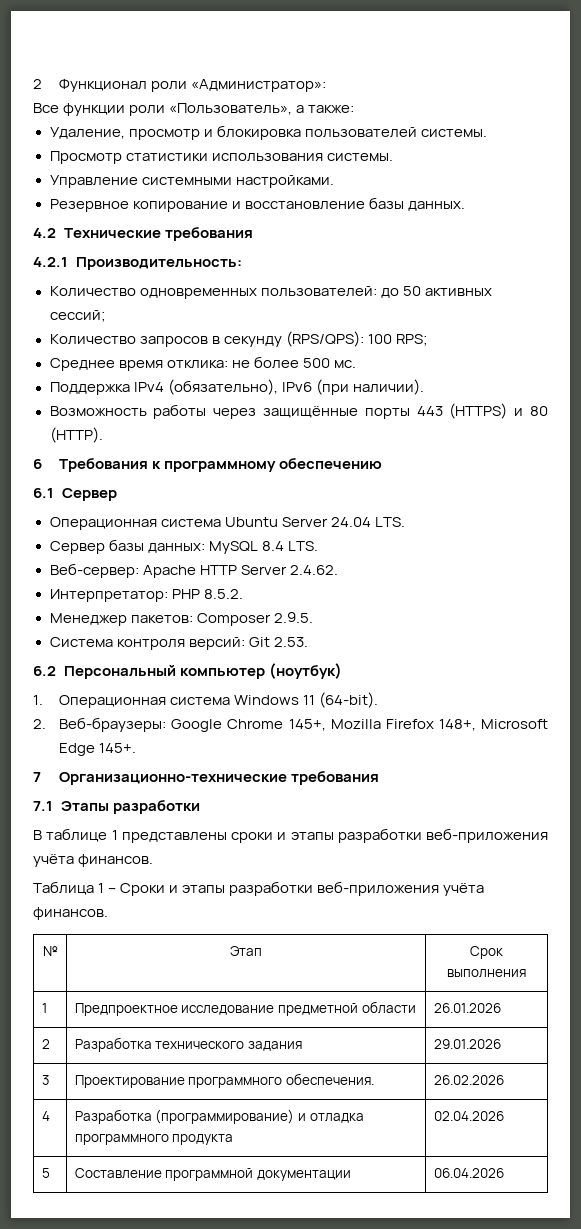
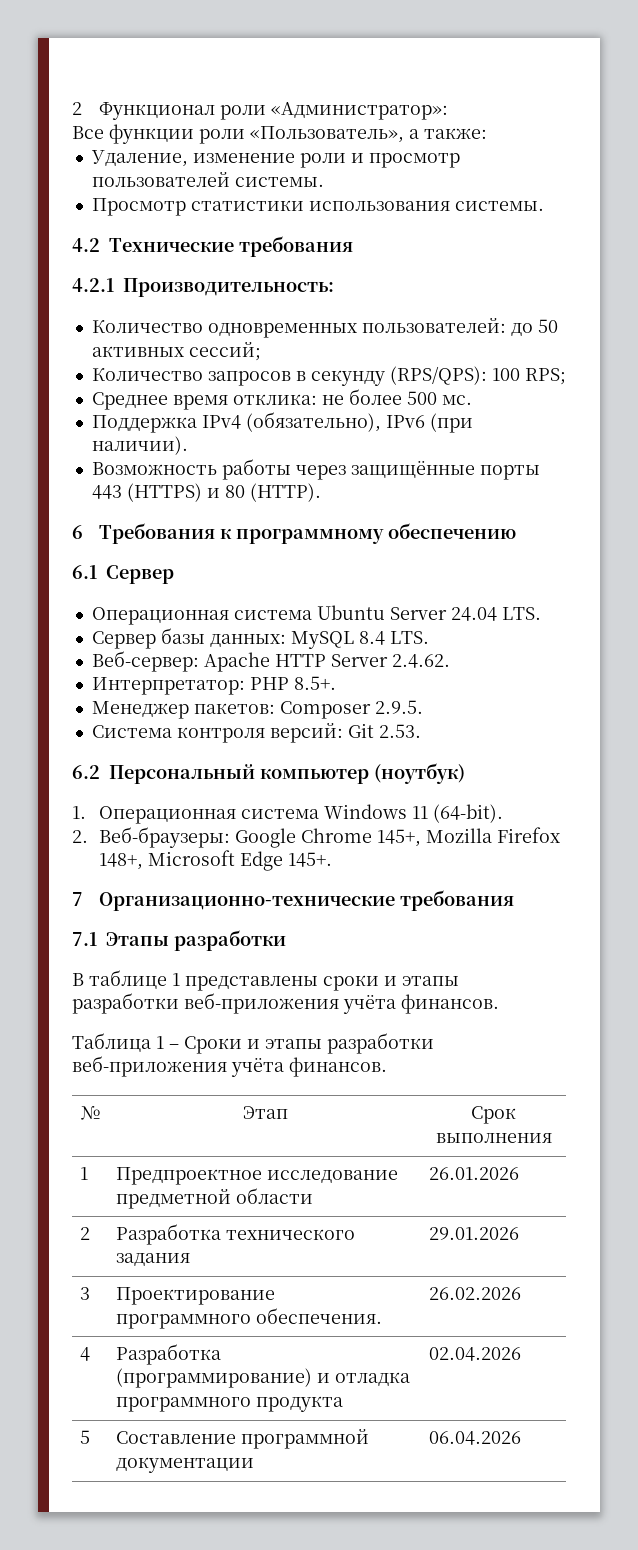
- Удаление, просмотр и блокировка пользователей системы.
+ Удаление, изменение роли и просмотр пользователей системы.
- Управление системными настройками.
- Резервное копирование и восстановление базы данных.
- Интерпретатор: PHP 8.5.2.
+ Интерпретатор: PHP 8.5+.

